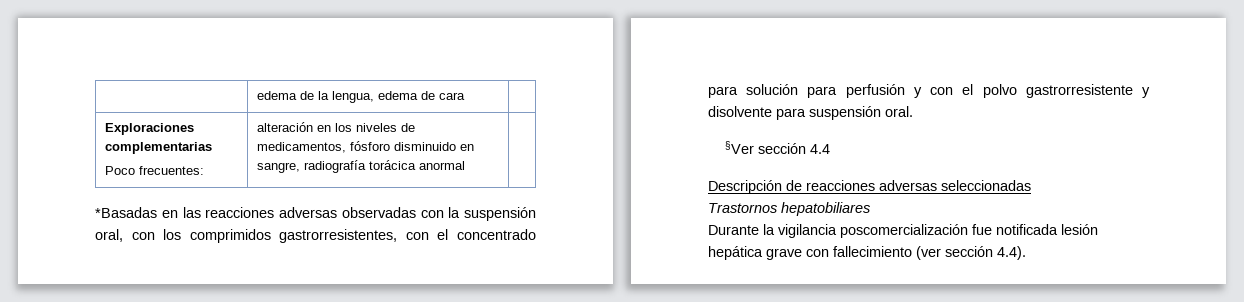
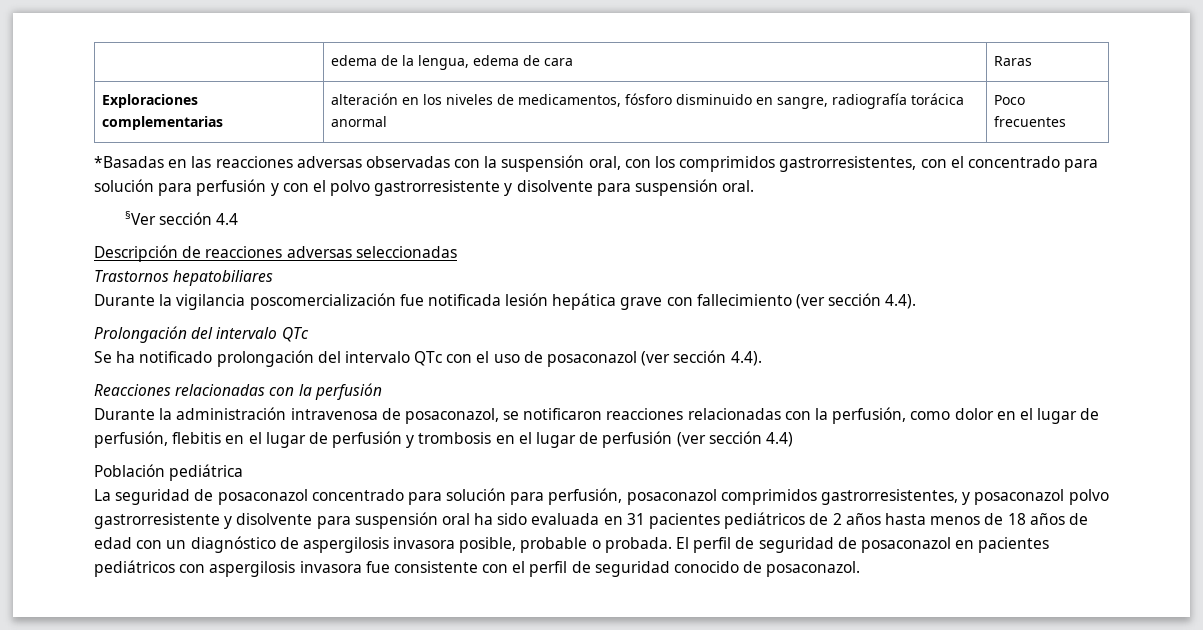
- | edema de la lengua, edema de cara |
+ | edema de la lengua, edema de cara | Raras
- Exploraciones complementarias
- Poco frecuentes: | alteración en los niveles de medicamentos, fósforo disminuido en sangre, radiografía torácica anormal |
+ Exploraciones complementarias | alteración en los niveles de medicamentos, fósforo disminuido en sangre, radiografía torácica anormal | Poco frecuentes
+ Prolongación del intervalo QTc
+ Se ha notificado prolongación del intervalo QTc con el uso de posaconazol (ver sección 4.4).
+ Reacciones relacionadas con la perfusión
+ Durante la administración intravenosa de posaconazol, se notificaron reacciones relacionadas con la perfusión, como dolor en el lugar de perfusión, flebitis en el lugar de perfusión y trombosis en el lugar de perfusión (ver sección 4.4)
+ Población pediátrica
+ La seguridad de posaconazol concentrado para solución para perfusión, posaconazol comprimidos gastrorresistentes, y posaconazol polvo gastrorresistente y disolvente para suspensión oral ha sido evaluada en 31 pacientes pediátricos de 2 años hasta menos de 18 años de edad con un diagnóstico de aspergilosis invasora posible, probable o probada. El perfil de seguridad de posaconazol en pacientes pediátricos con aspergilosis invasora fue consistente con el perfil de seguridad conocido de posaconazol.

